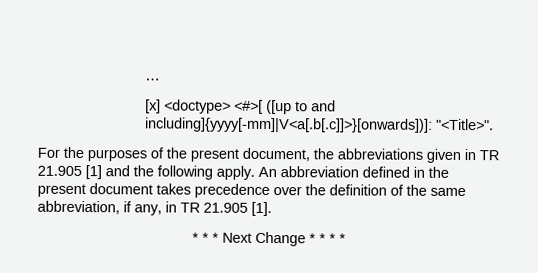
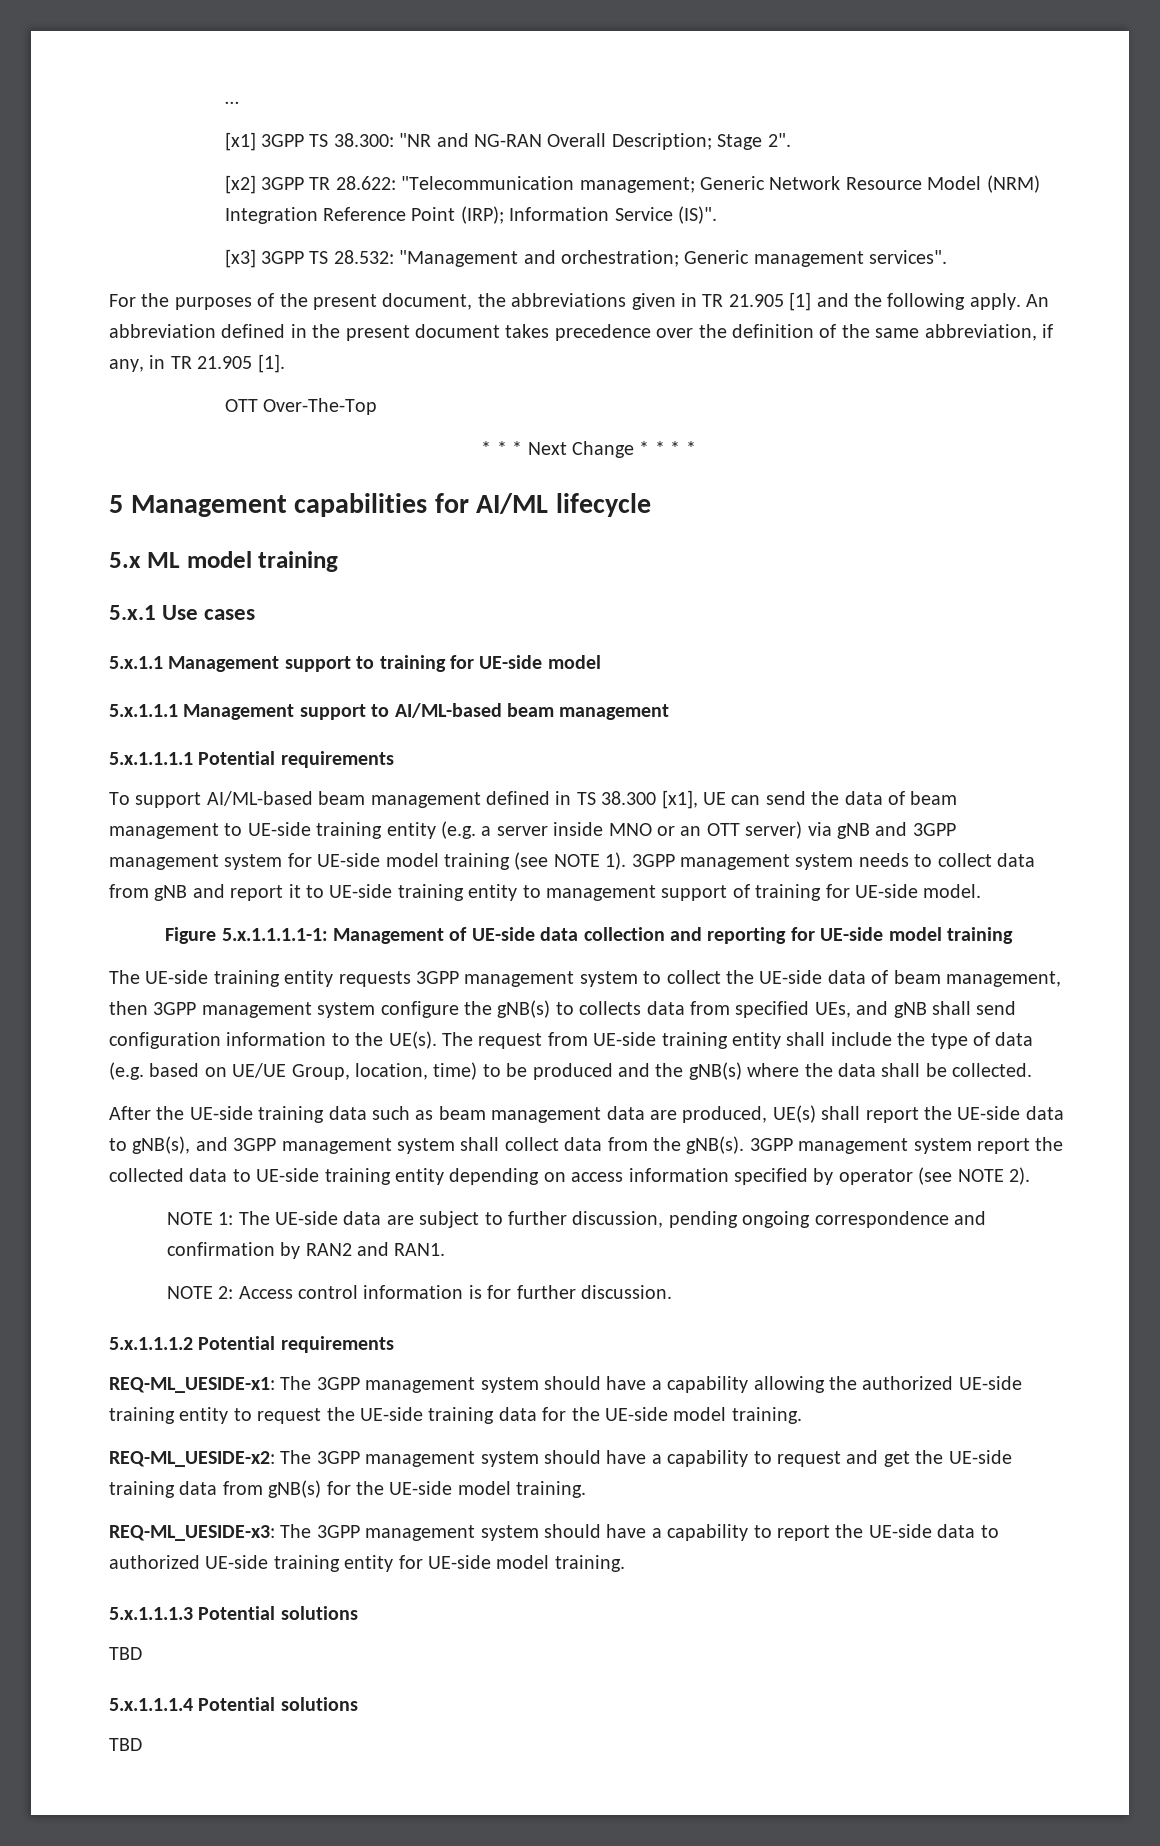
- [x] <doctype> <#>[ ([up to and including]{yyyy[-mm]|V<a[.b[.c]]>}[onwards])]: "<Title>".
+ [x1] 3GPP TS 38.300: "NR and NG-RAN Overall Description; Stage 2".
+ [x2] 3GPP TR 28.622: "Telecommunication management; Generic Network Resource Model (NRM) Integration Reference Point (IRP); Information Service (IS)".
+ [x3] 3GPP TS 28.532: "Management and orchestration; Generic management services".
+ OTT Over-The-Top
+ 5 Management capabilities for AI/ML lifecycle
+ 5.x ML model training
+ 5.x.1 Use cases
+ 5.x.1.1 Management support to training for UE-side model
+ 5.x.1.1.1 Management support to AI/ML-based beam management
+ 5.x.1.1.1.1 Potential requirements
+ To support AI/ML-based beam management defined in TS 38.300 [x1], UE can send the data of beam management to UE-side training entity (e.g. a server inside MNO or an OTT server) via gNB and 3GPP management system for UE-side model training (see NOTE 1). 3GPP management system needs to collect data from gNB and report it to UE-side training entity to management support of training for UE-side model.
+ Figure 5.x.1.1.1.1-1: Management of UE-side data collection and reporting for UE-side model training
+ The UE-side training entity requests 3GPP management system to collect the UE-side data of beam management, then 3GPP management system configure the gNB(s) to collects data from specified UEs, and gNB shall send configuration information to the UE(s). The request from UE-side training entity shall include the type of data (e.g. based on UE/UE Group, location, time) to be produced and the gNB(s) where the data shall be collected.
+ After the UE-side training data such as beam management data are produced, UE(s) shall report the UE-side data to gNB(s), and 3GPP management system shall collect data from the gNB(s). 3GPP management system report the collected data to UE-side training entity depending on access information specified by operator (see NOTE 2).
+ NOTE 1: The UE-side data are subject to further discussion, pending ongoing correspondence and confirmation by RAN2 and RAN1.
+ NOTE 2: Access control information is for further discussion.
+ 5.x.1.1.1.2 Potential requirements
+ REQ-ML_UESIDE-x1: The 3GPP management system should have a capability allowing the authorized UE-side training entity to request the UE-side training data for the UE-side model training.
+ REQ-ML_UESIDE-x2: The 3GPP management system should have a capability to request and get the UE-side training data from gNB(s) for the UE-side model training.
+ REQ-ML_UESIDE-x3: The 3GPP management system should have a capability to report the UE-side data to authorized UE-side training entity for UE-side model training.
+ 5.x.1.1.1.3 Potential solutions
+ TBD
+ 5.x.1.1.1.4 Potential solutions
+ TBD

